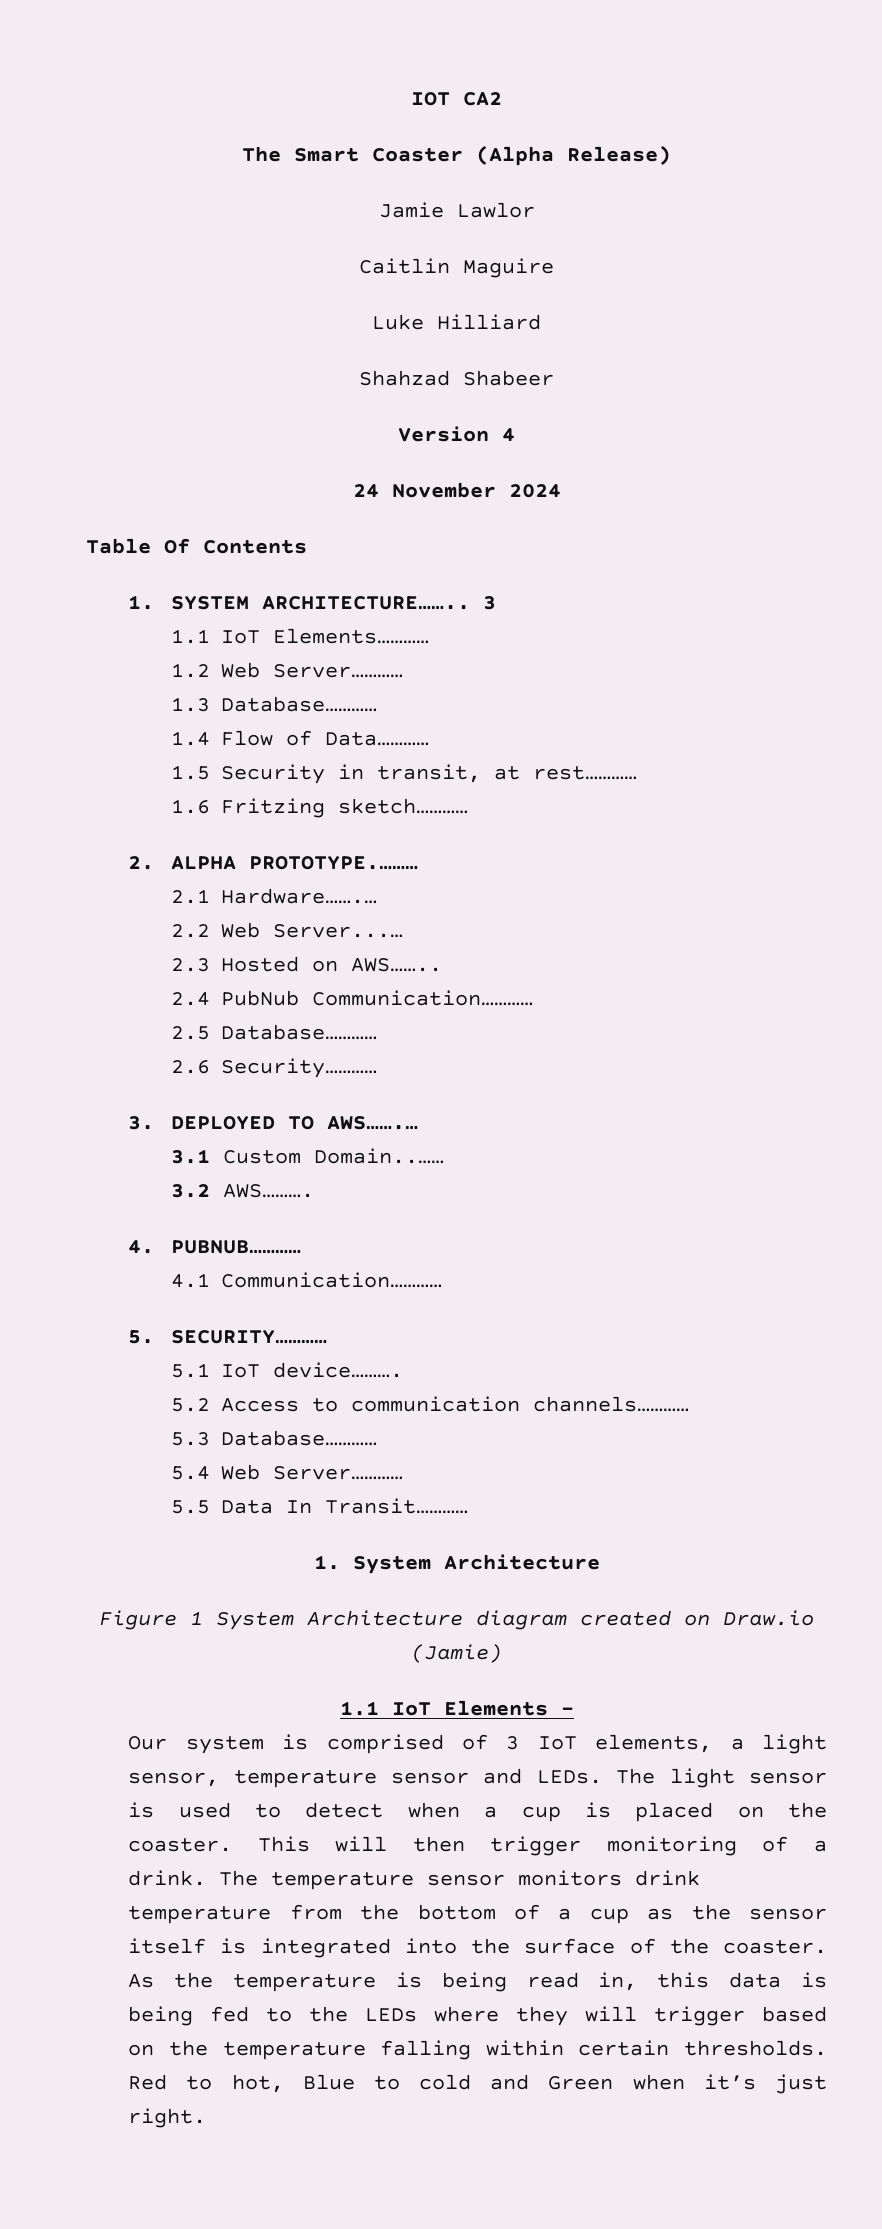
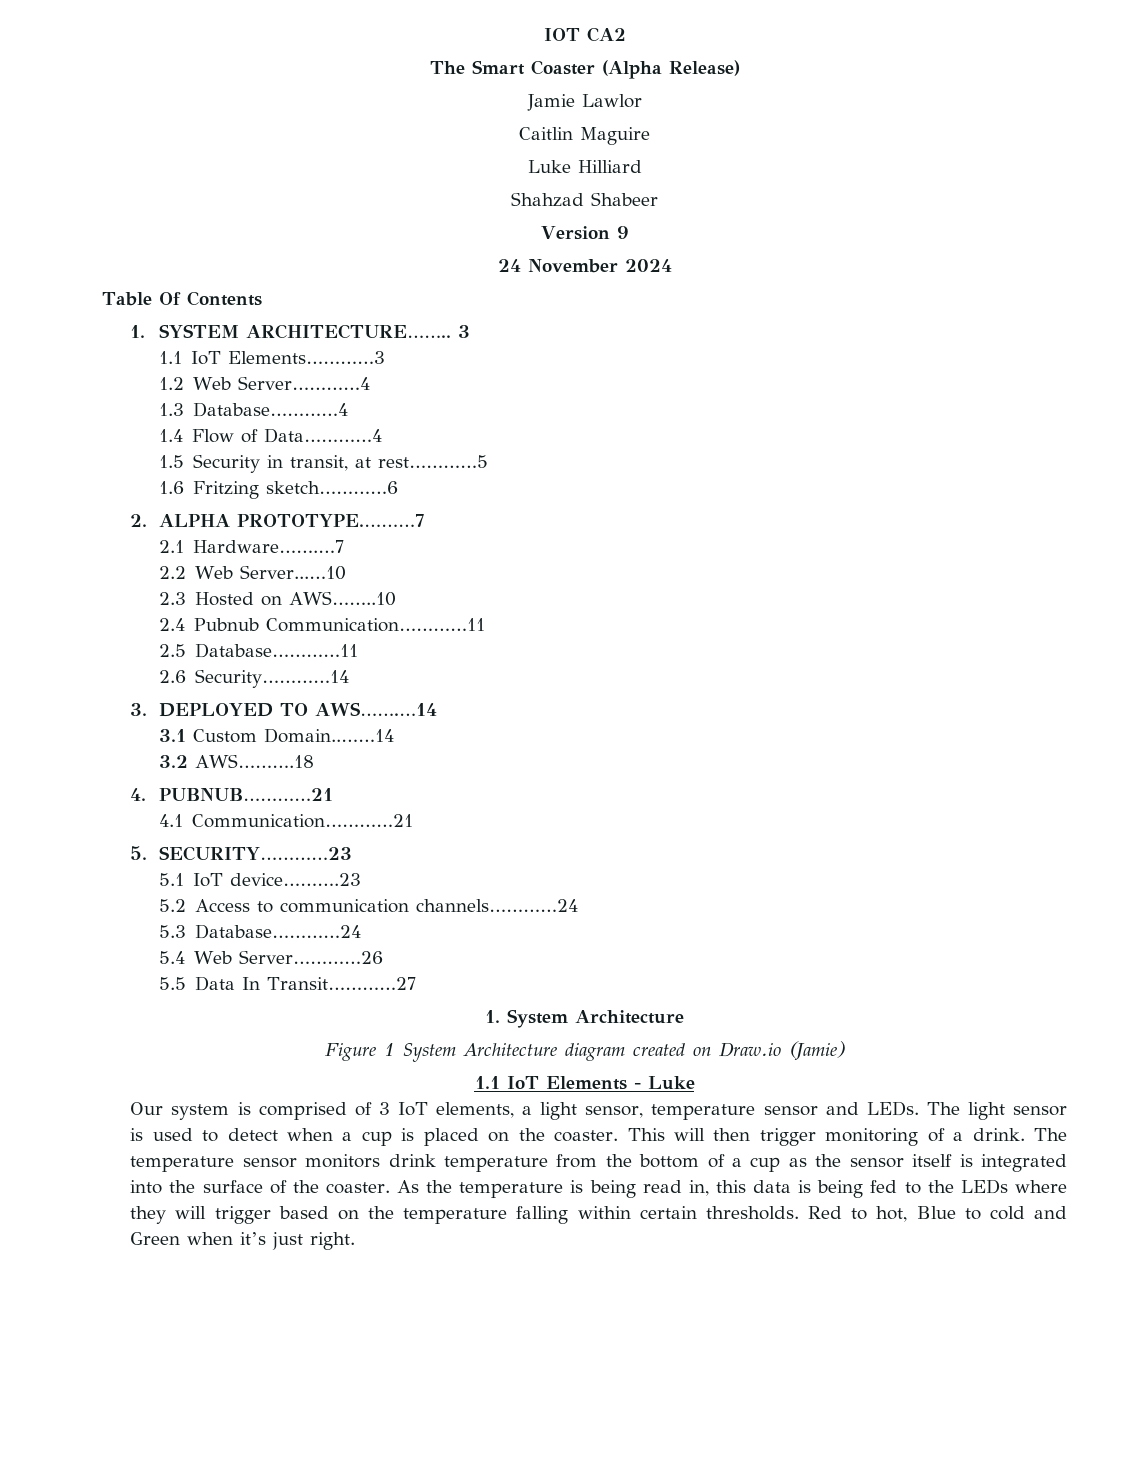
- Version 4
+ Version 9
- 1.1 IoT Elements…………
+ 1.1 IoT Elements…………3
- 1.2 Web Server…………
+ 1.2 Web Server…………4
- 1.3 Database…………
+ 1.3 Database…………4
- 1.4 Flow of Data…………
+ 1.4 Flow of Data…………4
- 1.5 Security in transit, at rest…………
+ 1.5 Security in transit, at rest…………5
- 1.6 Fritzing sketch…………
+ 1.6 Fritzing sketch…………6
- 2. ALPHA PROTOTYPE.………
+ 2. ALPHA PROTOTYPE.………7
- 2.1 Hardware…….…
+ 2.1 Hardware…….…7
- 2.2 Web Server...…
+ 2.2 Web Server...…10
- 2.3 Hosted on AWS……..
+ 2.3 Hosted on AWS……..10
- 2.4 PubNub Communication…………
+ 2.4 Pubnub Communication…………11
- 2.5 Database…………
+ 2.5 Database…………11
- 2.6 Security…………
+ 2.6 Security…………14
- 3. DEPLOYED TO AWS…….…
+ 3. DEPLOYED TO AWS…….…14
- 3.1 Custom Domain..……
+ 3.1 Custom Domain..……14
- 3.2 AWS……….
+ 3.2 AWS……….18
- 4. PUBNUB…………
+ 4. PUBNUB…………21
- 4.1 Communication…………
+ 4.1 Communication…………21
- 5. SECURITY…………
+ 5. SECURITY…………23
- 5.1 IoT device……….
+ 5.1 IoT device……….23
- 5.2 Access to communication channels…………
+ 5.2 Access to communication channels…………24
- 5.3 Database…………
+ 5.3 Database…………24
- 5.4 Web Server…………
+ 5.4 Web Server…………26
- 5.5 Data In Transit…………
+ 5.5 Data In Transit…………27
- 1.1 IoT Elements -
+ 1.1 IoT Elements - Luke

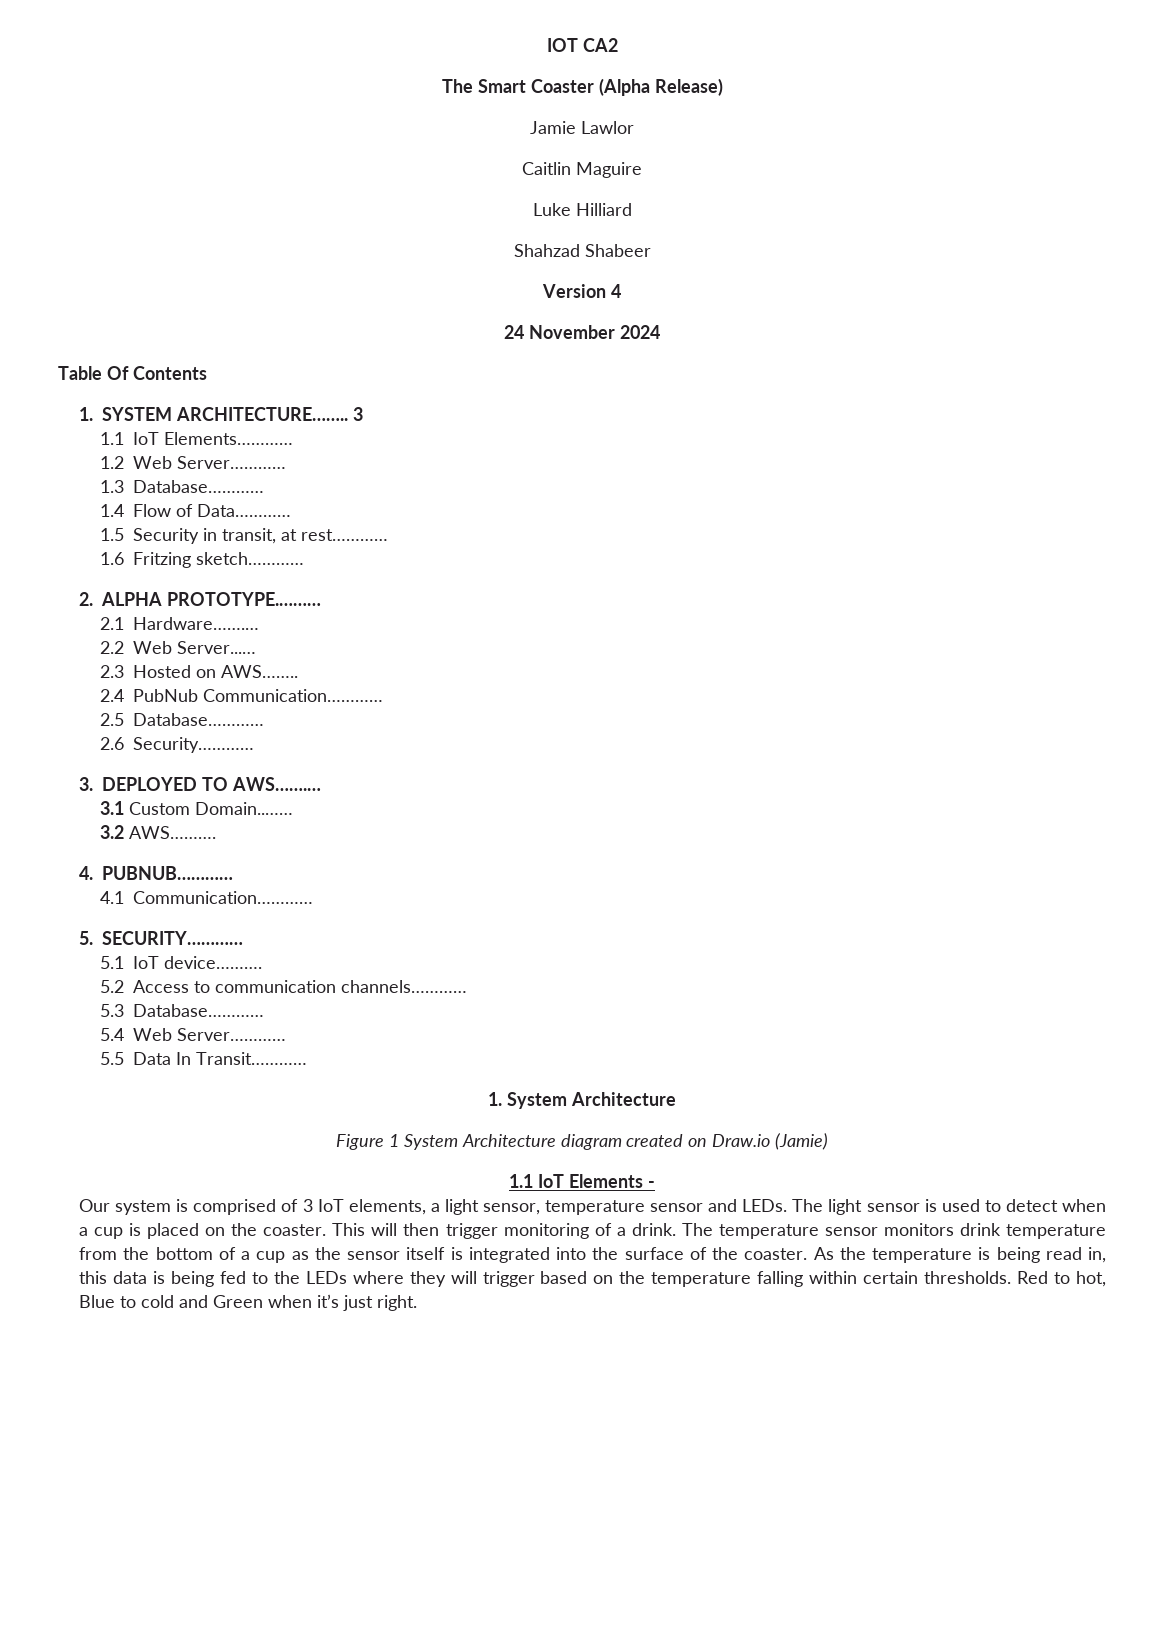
- Version 9
+ Version 4
- 1.1 IoT Elements…………3
+ 1.1 IoT Elements…………
- 1.2 Web Server…………4
+ 1.2 Web Server…………
- 1.3 Database…………4
+ 1.3 Database…………
- 1.4 Flow of Data…………4
+ 1.4 Flow of Data…………
- 1.5 Security in transit, at rest…………5
+ 1.5 Security in transit, at rest…………
- 1.6 Fritzing sketch…………6
+ 1.6 Fritzing sketch…………
- 2. ALPHA PROTOTYPE.………7
+ 2. ALPHA PROTOTYPE.………
- 2.1 Hardware…….…7
+ 2.1 Hardware…….…
- 2.2 Web Server...…10
+ 2.2 Web Server...…
- 2.3 Hosted on AWS……..10
+ 2.3 Hosted on AWS……..
- 2.4 Pubnub Communication…………11
+ 2.4 PubNub Communication…………
- 2.5 Database…………11
+ 2.5 Database…………
- 2.6 Security…………14
+ 2.6 Security…………
- 3. DEPLOYED TO AWS…….…14
+ 3. DEPLOYED TO AWS…….…
- 3.1 Custom Domain..……14
+ 3.1 Custom Domain..……
- 3.2 AWS……….18
+ 3.2 AWS……….
- 4. PUBNUB…………21
+ 4. PUBNUB…………
- 4.1 Communication…………21
+ 4.1 Communication…………
- 5. SECURITY…………23
+ 5. SECURITY…………
- 5.1 IoT device……….23
+ 5.1 IoT device……….
- 5.2 Access to communication channels…………24
+ 5.2 Access to communication channels…………
- 5.3 Database…………24
+ 5.3 Database…………
- 5.4 Web Server…………26
+ 5.4 Web Server…………
- 5.5 Data In Transit…………27
+ 5.5 Data In Transit…………
- 1.1 IoT Elements - Luke
+ 1.1 IoT Elements -

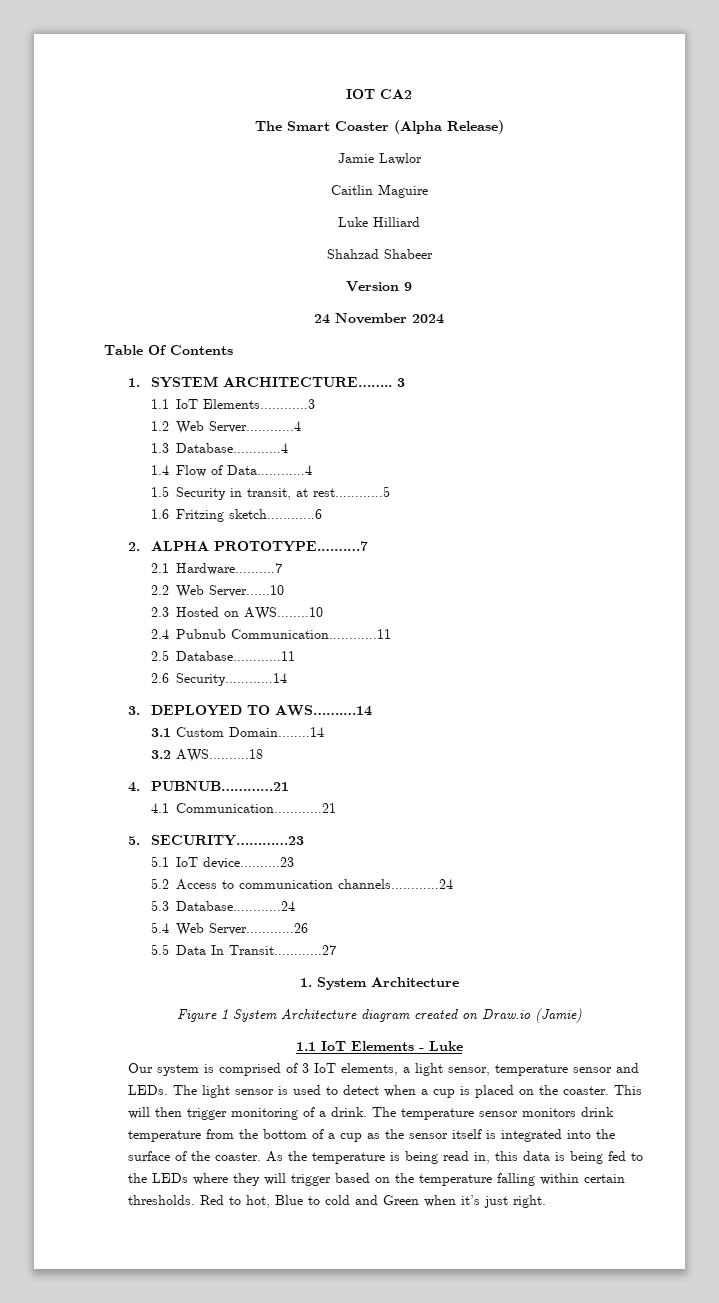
- Version 4
+ Version 9
- 1.1 IoT Elements…………
+ 1.1 IoT Elements…………3
- 1.2 Web Server…………
+ 1.2 Web Server…………4
- 1.3 Database…………
+ 1.3 Database…………4
- 1.4 Flow of Data…………
+ 1.4 Flow of Data…………4
- 1.5 Security in transit, at rest…………
+ 1.5 Security in transit, at rest…………5
- 1.6 Fritzing sketch…………
+ 1.6 Fritzing sketch…………6
- 2. ALPHA PROTOTYPE.………
+ 2. ALPHA PROTOTYPE.………7
- 2.1 Hardware…….…
+ 2.1 Hardware…….…7
- 2.2 Web Server...…
+ 2.2 Web Server...…10
- 2.3 Hosted on AWS……..
+ 2.3 Hosted on AWS……..10
- 2.4 PubNub Communication…………
+ 2.4 Pubnub Communication…………11
- 2.5 Database…………
+ 2.5 Database…………11
- 2.6 Security…………
+ 2.6 Security…………14
- 3. DEPLOYED TO AWS…….…
+ 3. DEPLOYED TO AWS…….…14
- 3.1 Custom Domain..……
+ 3.1 Custom Domain..……14
- 3.2 AWS……….
+ 3.2 AWS……….18
- 4. PUBNUB…………
+ 4. PUBNUB…………21
- 4.1 Communication…………
+ 4.1 Communication…………21
- 5. SECURITY…………
+ 5. SECURITY…………23
- 5.1 IoT device……….
+ 5.1 IoT device……….23
- 5.2 Access to communication channels…………
+ 5.2 Access to communication channels…………24
- 5.3 Database…………
+ 5.3 Database…………24
- 5.4 Web Server…………
+ 5.4 Web Server…………26
- 5.5 Data In Transit…………
+ 5.5 Data In Transit…………27
- 1.1 IoT Elements -
+ 1.1 IoT Elements - Luke

